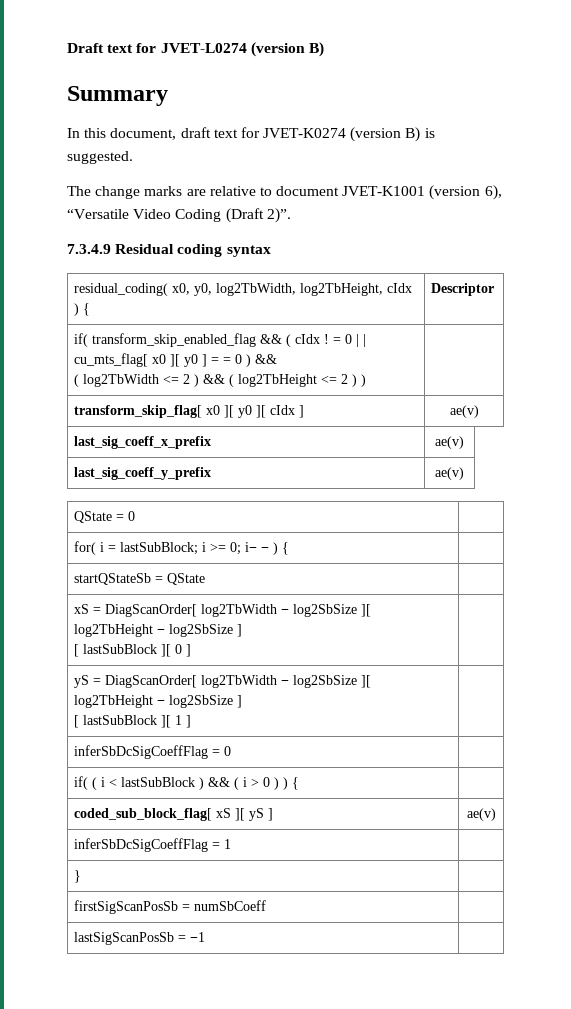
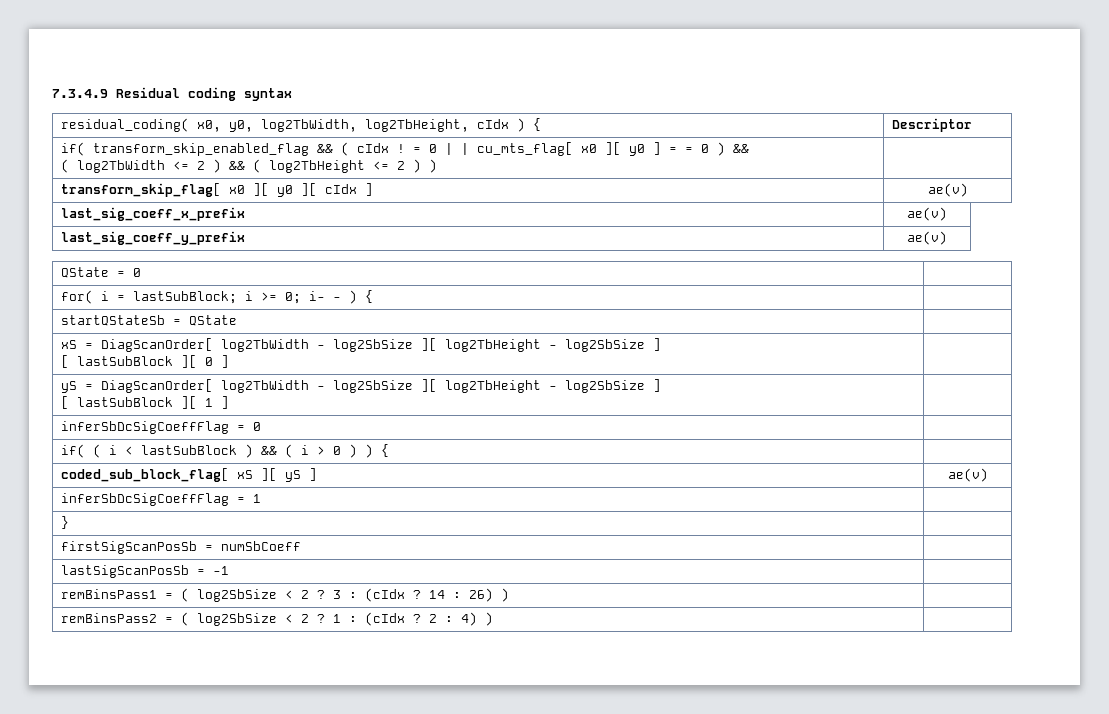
- Draft text for JVET-L0274 (version B)
- Summary
- In this document, draft text for JVET-K0274 (version B) is suggested.
- The change marks are relative to document JVET-K1001 (version 6), “Versatile Video Coding (Draft 2)”.
+ remBinsPass1 = ( log2SbSize < 2 ? 3 : (cIdx ? 14 : 26) ) |
+ remBinsPass2 = ( log2SbSize < 2 ? 1 : (cIdx ? 2 : 4) ) |

